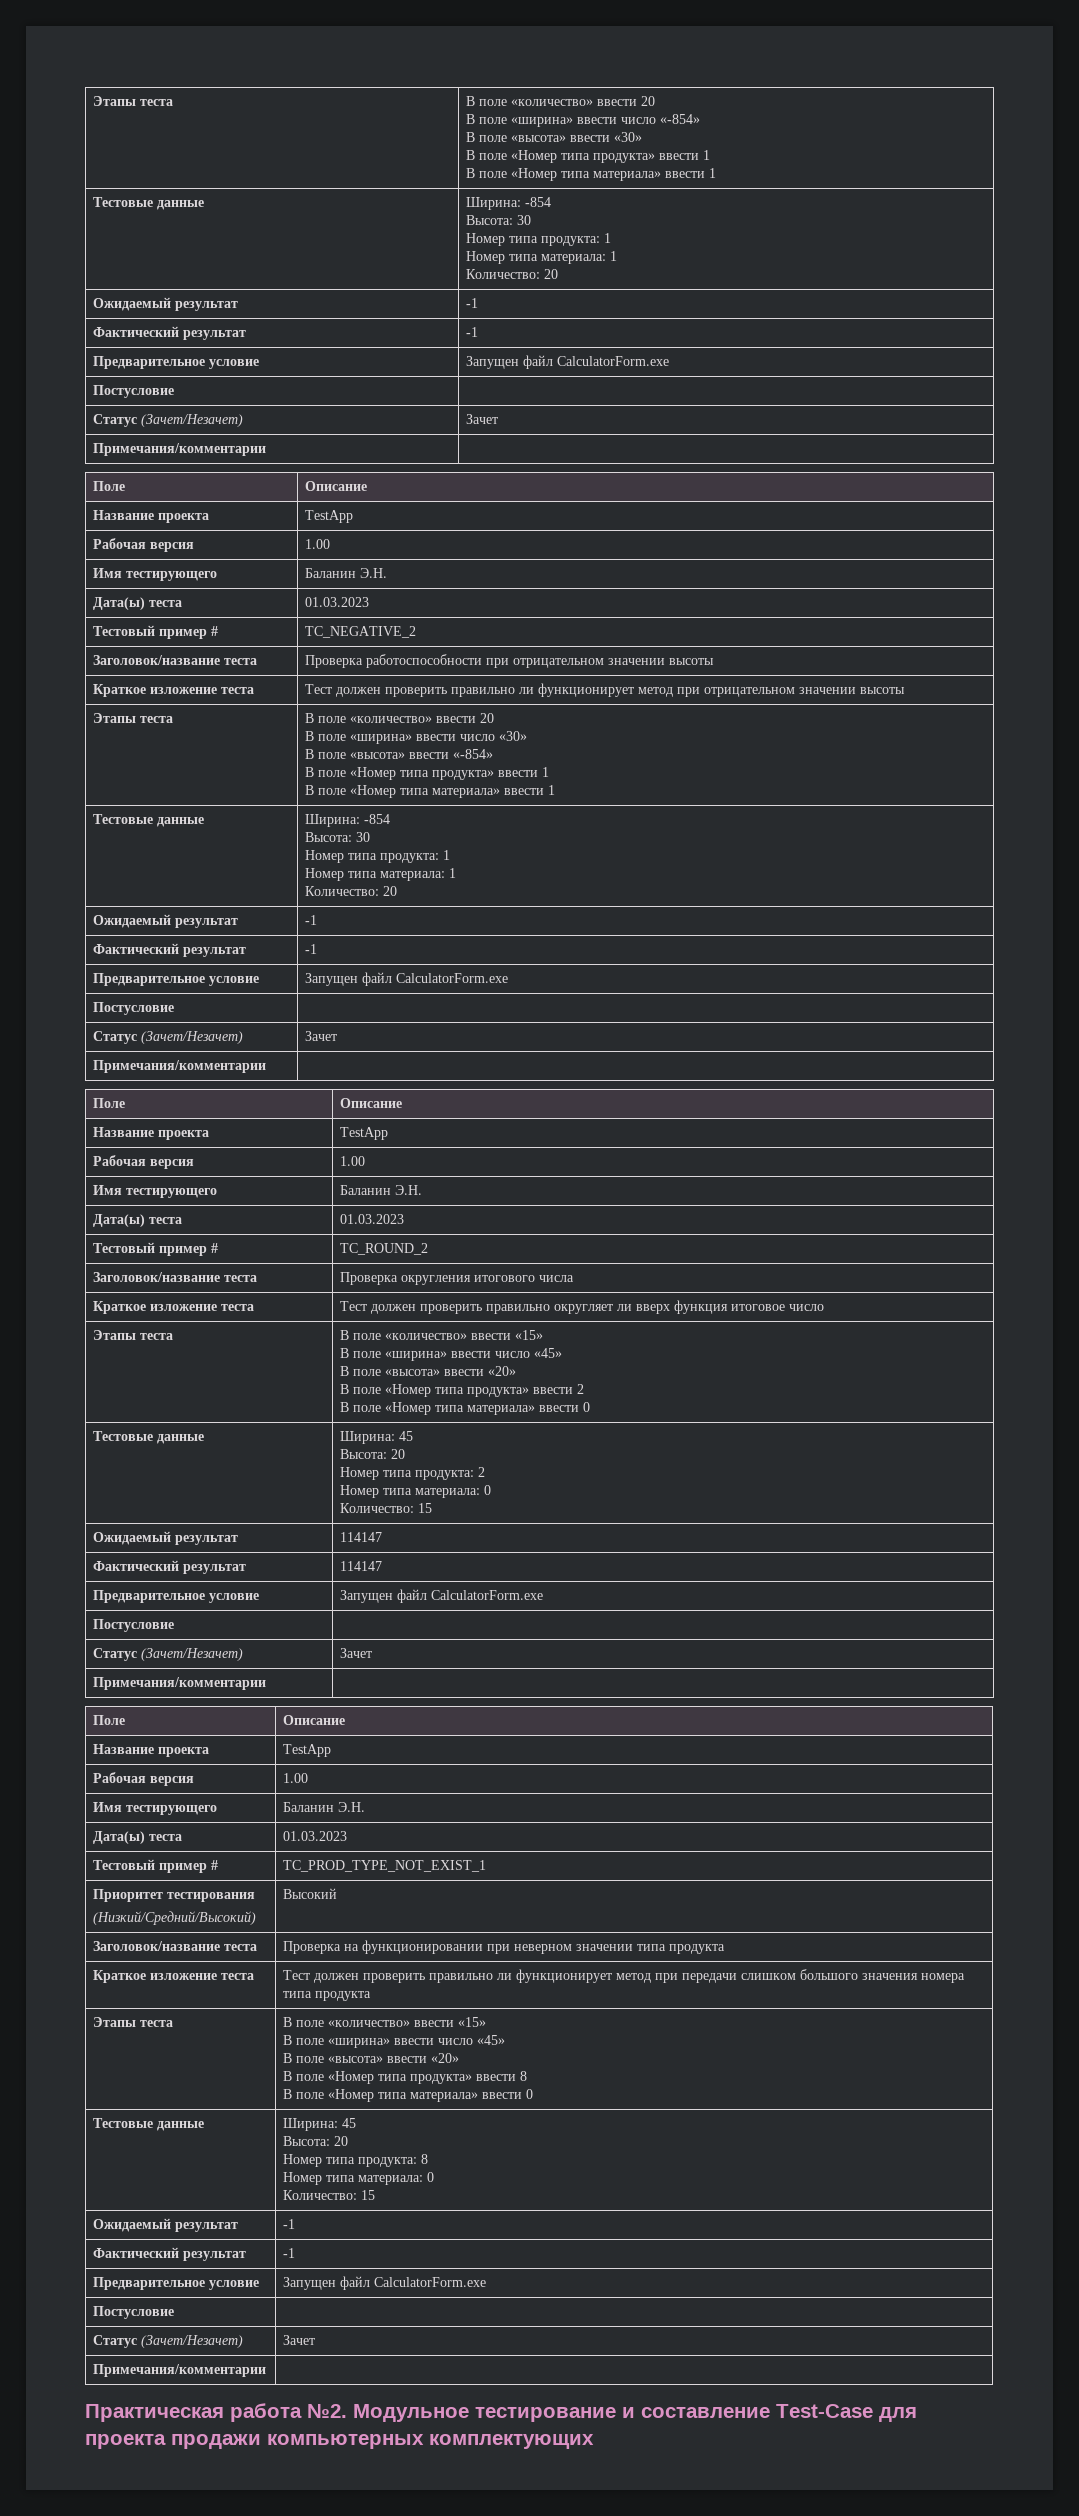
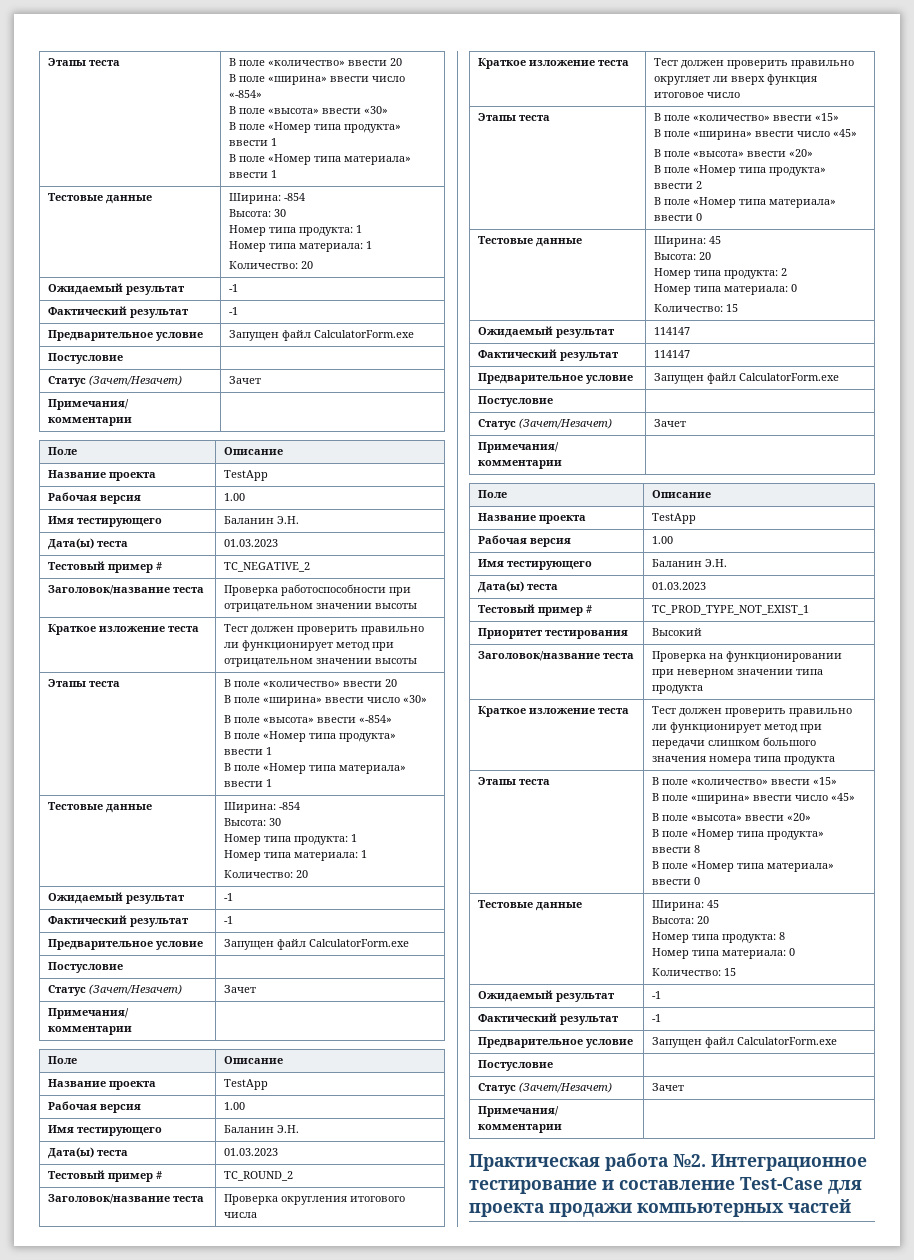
- Приоритет тестирования
- (Низкий/Средний/Высокий) | Высокий
+ Приоритет тестирования | Высокий
- Модульное тестирование и составление Test-Case для проекта продажи компьютерных комплектующих
+ Интеграционное тестирование и составление Test-Case для проекта продажи компьютерных частей

